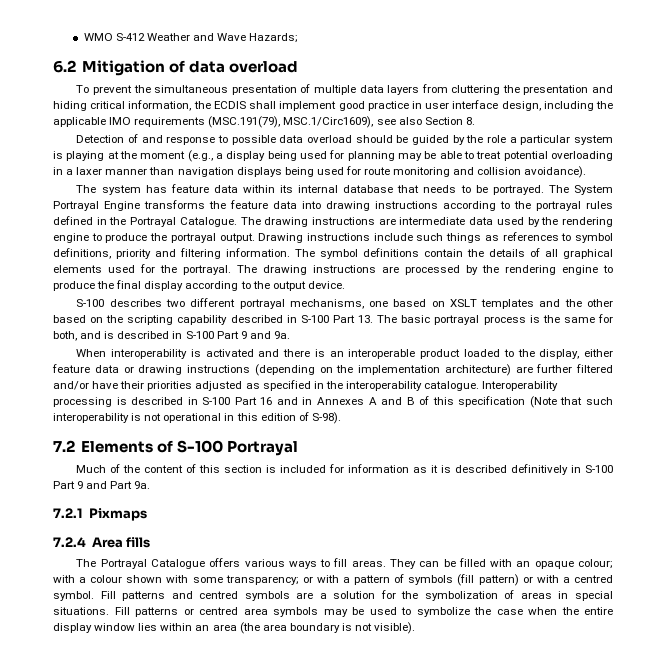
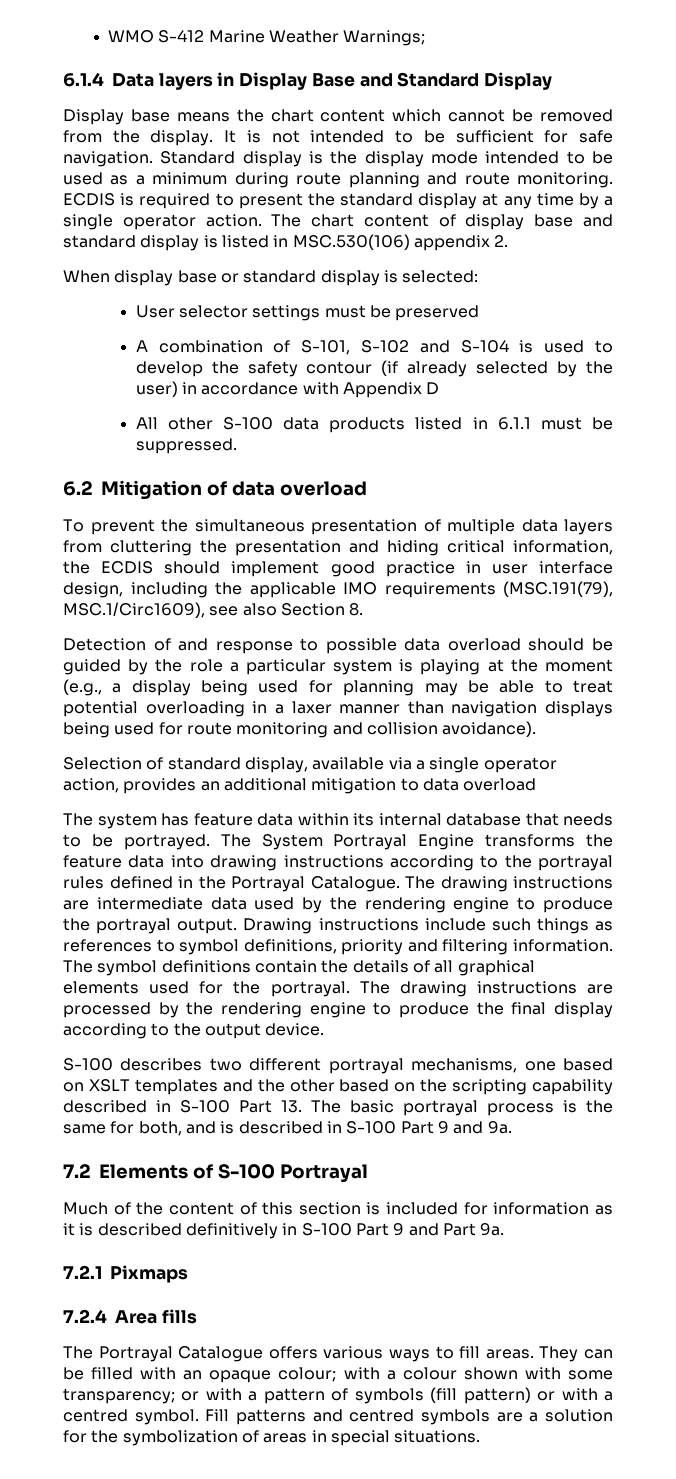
- WMO S-412 Weather and Wave Hazards;
+ WMO S-412 Marine Weather Warnings;
+ 6.1.4 Data layers in Display Base and Standard Display
+ Display base means the chart content which cannot be removed from the display. It is not intended to be sufficient for safe navigation. Standard display is the display mode intended to be used as a minimum during route planning and route monitoring. ECDIS is required to present the standard display at any time by a single operator action. The chart content of display base and standard display is listed in MSC.530(106) appendix 2.
+ When display base or standard display is selected:
+ User selector settings must be preserved
+ A combination of S-101, S-102 and S-104 is used to develop the safety contour (if already selected by the user) in accordance with Appendix D
+ All other S-100 data products listed in 6.1.1 must be suppressed.
- To prevent the simultaneous presentation of multiple data layers from cluttering the presentation and hiding critical information, the ECDIS shall implement good practice in user interface design, including the applicable IMO requirements (MSC.191(79), MSC.1/Circ1609), see also Section 8.
+ To prevent the simultaneous presentation of multiple data layers from cluttering the presentation and hiding critical information, the ECDIS should implement good practice in user interface design, including the applicable IMO requirements (MSC.191(79), MSC.1/Circ1609), see also Section 8.
+ Selection of standard display, available via a single operator action, provides an additional mitigation to data overload
- When interoperability is activated and there is an interoperable product loaded to the display, either feature data or drawing instructions (depending on the implementation architecture) are further filtered and/or have their priorities adjusted as specified in the interoperability catalogue. Interoperability processing is described in S-100 Part 16 and in Annexes A and B of this specification (Note that such interoperability is not operational in this edition of S-98).
- Fill patterns or centred area symbols may be used to symbolize the case when the entire display window lies within an area (the area boundary is not visible).

